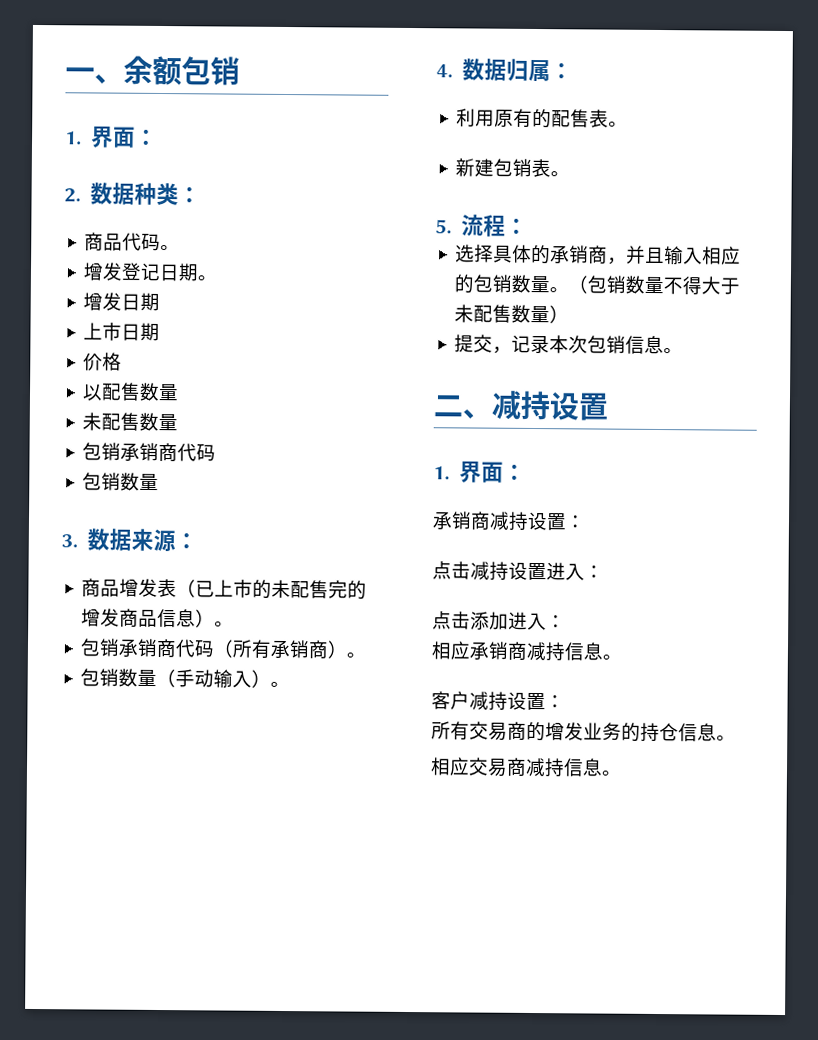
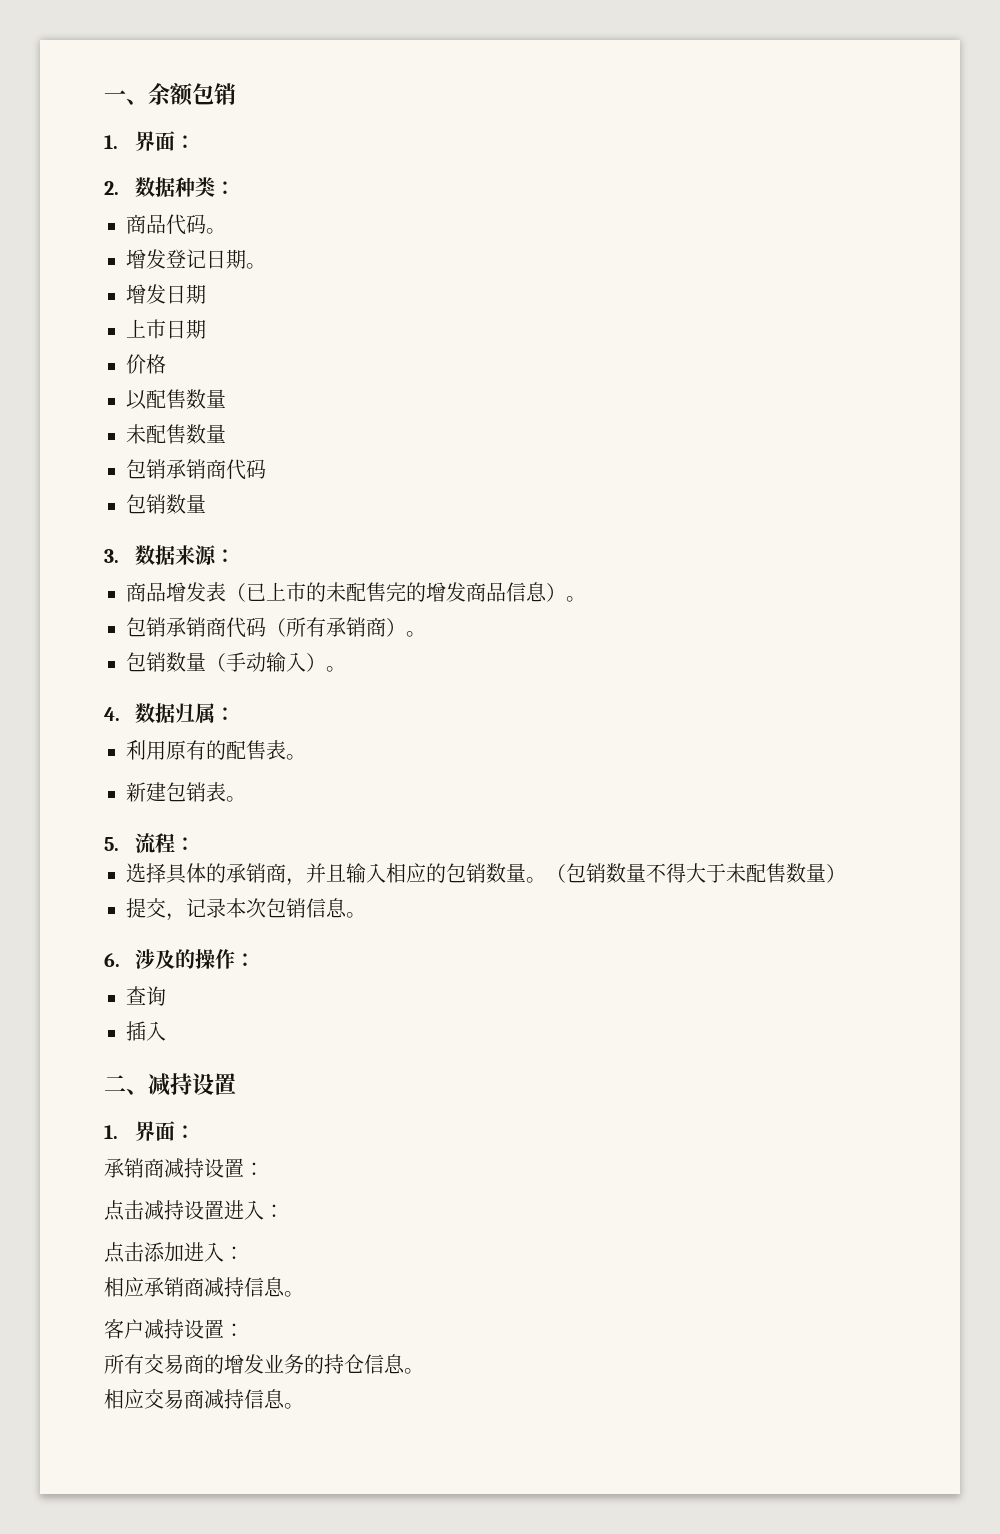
+ 6.涉及的操作：
+ 查询
+ 插入

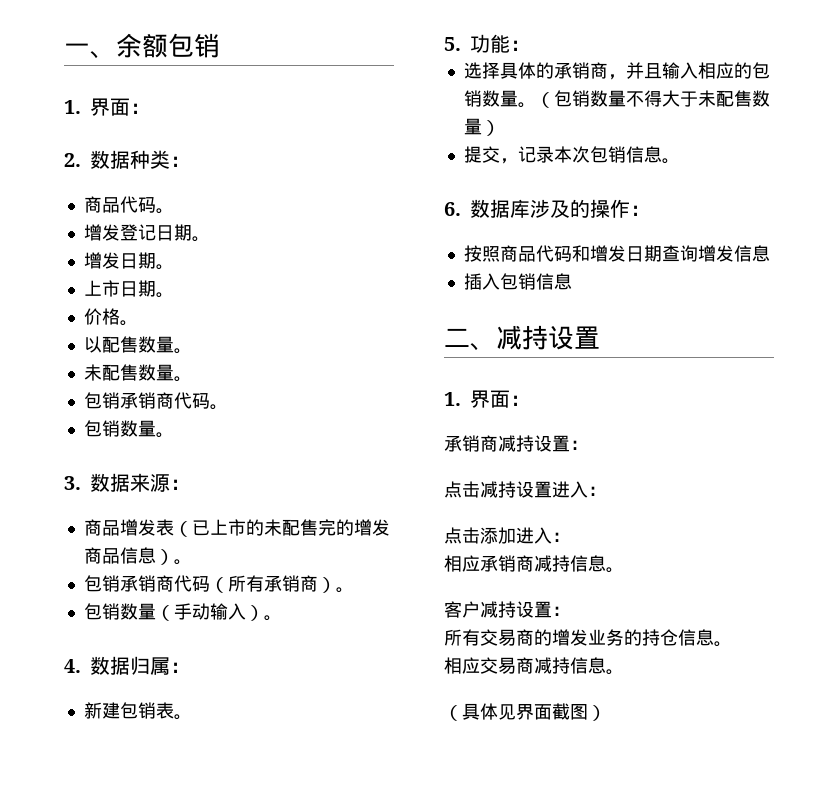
- 增发日期
+ 增发日期。
- 上市日期
+ 上市日期。
- 价格
+ 价格。
- 以配售数量
- 未配售数量
- 包销承销商代码
- 包销数量
+ 以配售数量。
+ 未配售数量。
+ 包销承销商代码。
+ 包销数量。
- 利用原有的配售表。
- 5.流程：
+ 5.功能：
- 6.涉及的操作：
+ 6.数据库涉及的操作：
- 查询
+ 按照商品代码和增发日期查询增发信息
- 插入
+ 插入包销信息
+ （具体见界面截图）

